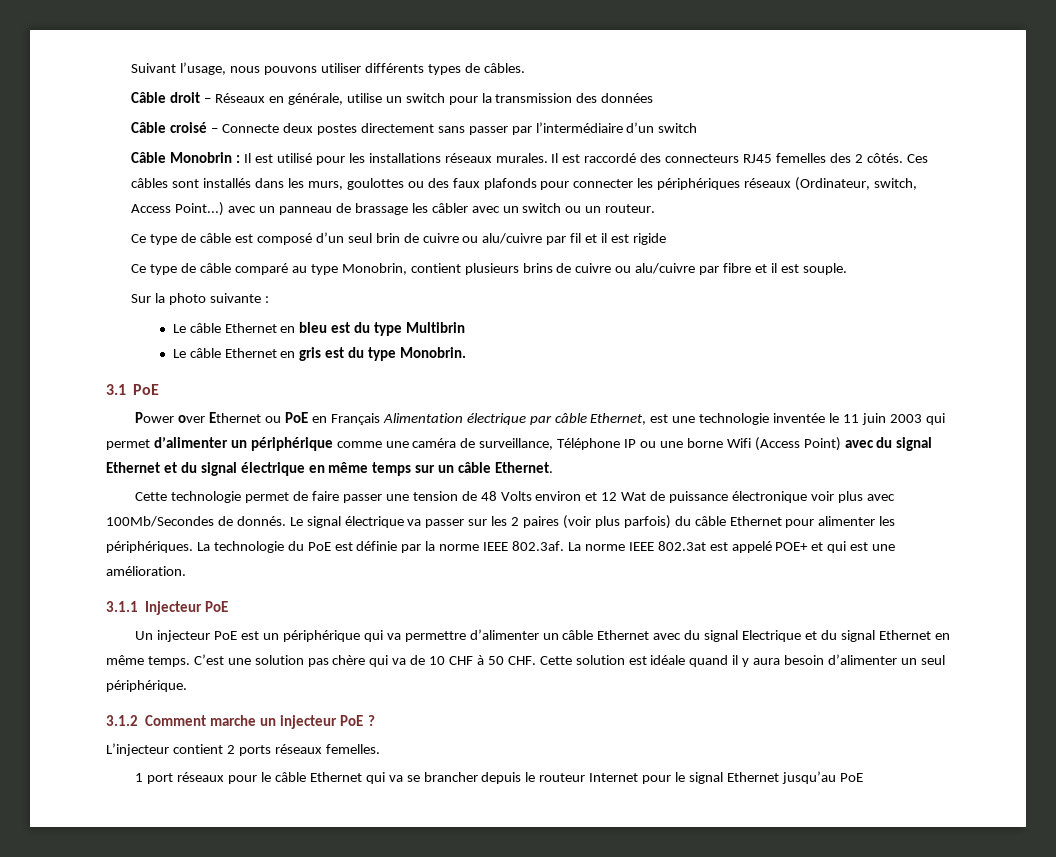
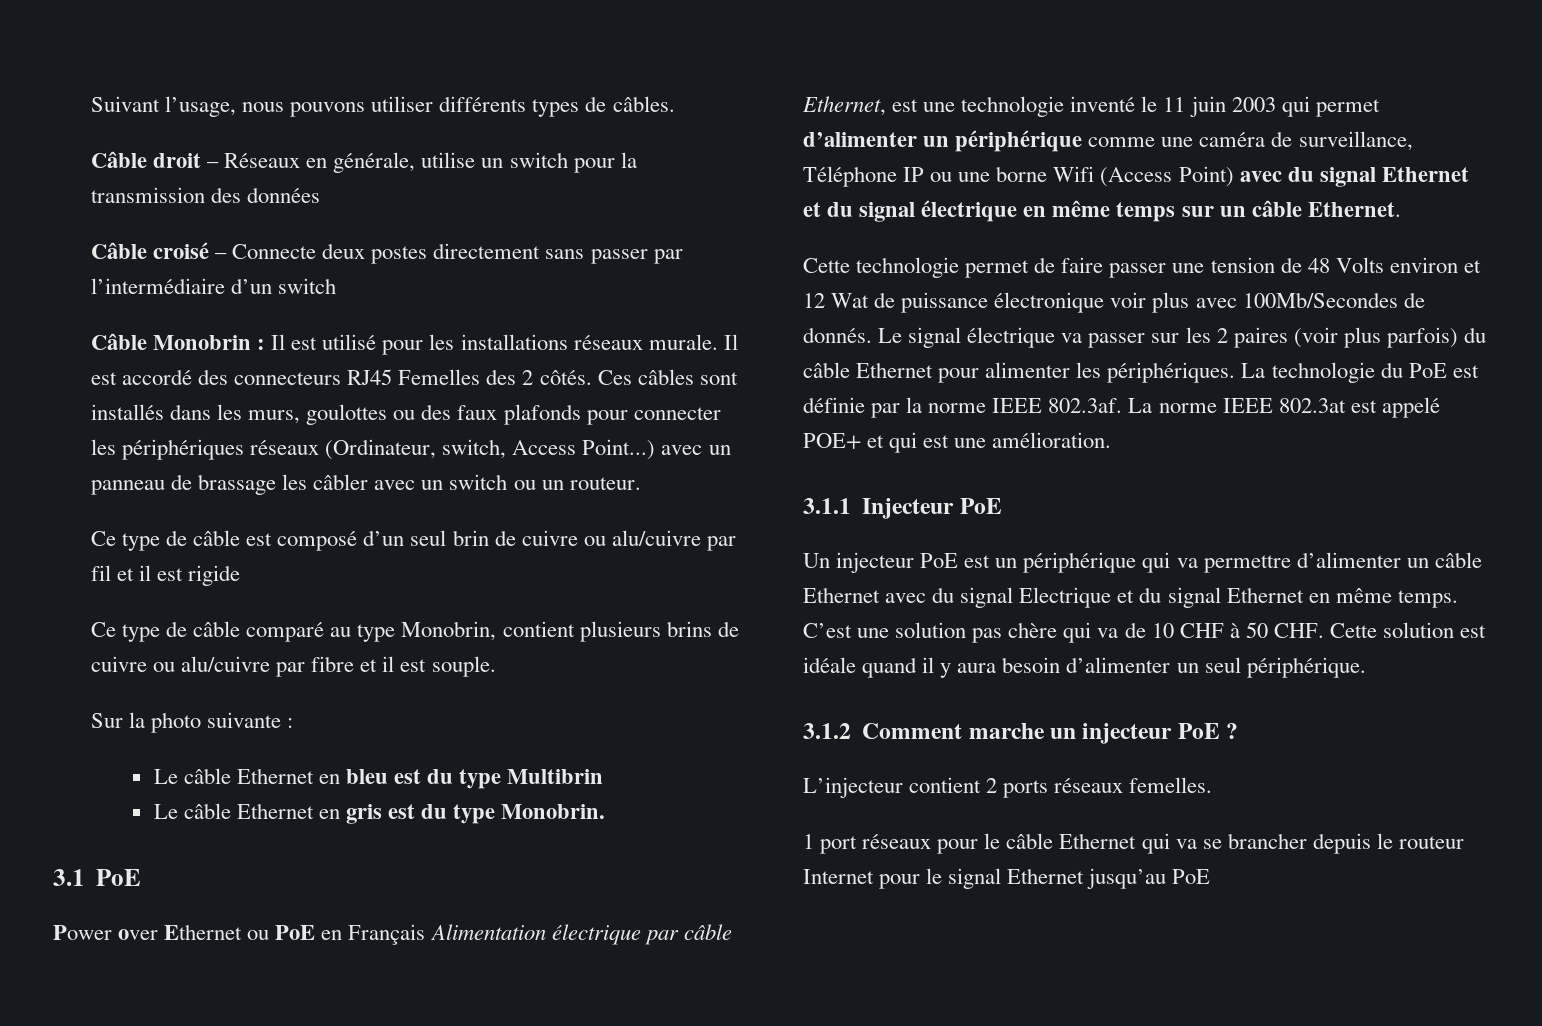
- Câble Monobrin : Il est utilisé pour les installations réseaux murales. Il est raccordé des connecteurs RJ45 femelles des 2 côtés.
+ Câble Monobrin : Il est utilisé pour les installations réseaux murale. Il est accordé des connecteurs RJ45 Femelles des 2 côtés.
- Power over Ethernet ou PoE en Français Alimentation électrique par câble Ethernet, est une technologie inventée le 11 juin 2003 qui permet d’alimenter un périphérique comme une caméra de surveillance, Téléphone IP ou une borne Wifi (Access Point) avec du signal Ethernet et du signal électrique en même temps sur un câble Ethernet.
+ Power over Ethernet ou PoE en Français Alimentation électrique par câble Ethernet, est une technologie inventé le 11 juin 2003 qui permet d’alimenter un périphérique comme une caméra de surveillance, Téléphone IP ou une borne Wifi (Access Point) avec du signal Ethernet et du signal électrique en même temps sur un câble Ethernet.

